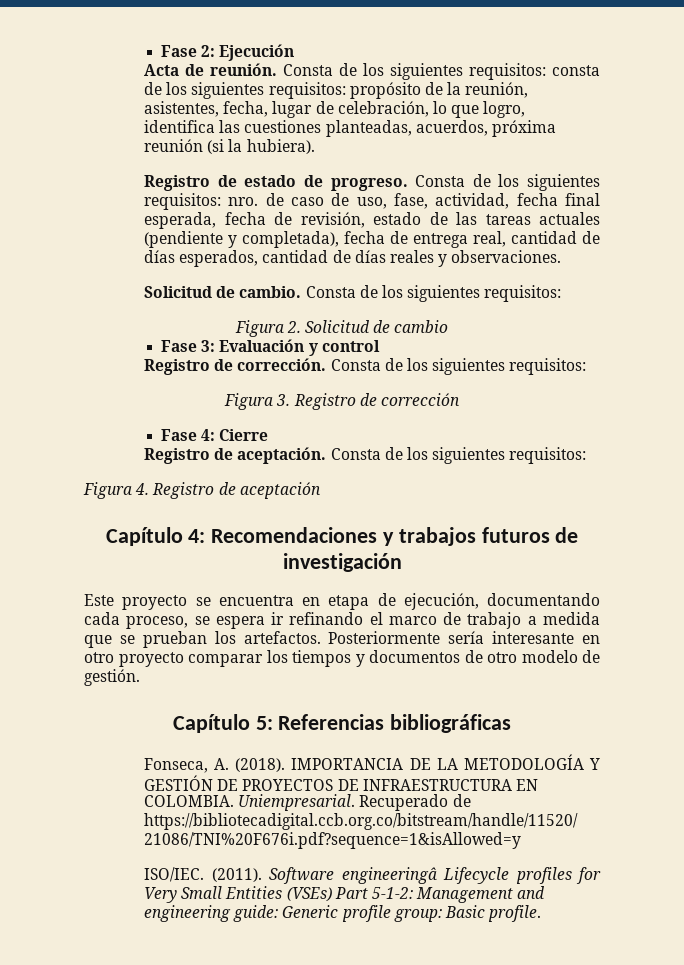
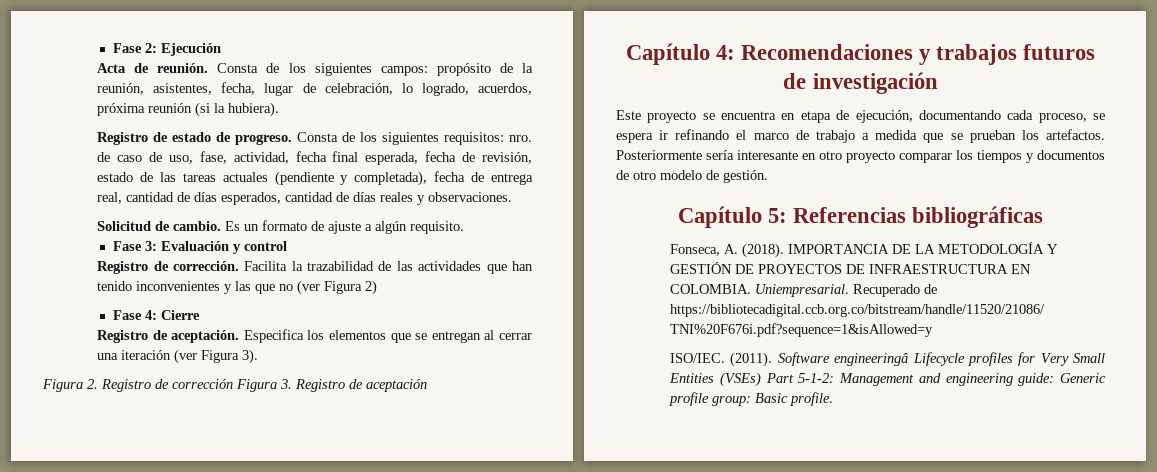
- Consta de los siguientes requisitos: consta de los siguientes requisitos: propósito de la reunión, asistentes, fecha, lugar de celebración, lo que logro, identifica las cuestiones planteadas, acuerdos, próxima reunión (si la hubiera).
+ Consta de los siguientes campos: propósito de la reunión, asistentes, fecha, lugar de celebración, lo logrado, acuerdos, próxima reunión (si la hubiera).
- Solicitud de cambio. Consta de los siguientes requisitos:
- Figura 2. Solicitud de cambio
+ Solicitud de cambio. Es un formato de ajuste a algún requisito.
- Registro de corrección. Consta de los siguientes requisitos:
- Figura 3. Registro de corrección
+ Registro de corrección. Facilita la trazabilidad de las actividades que han tenido inconvenientes y las que no (ver Figura 2)
- Registro de aceptación. Consta de los siguientes requisitos:
- Figura 4. Registro de aceptación
+ Registro de aceptación. Especifica los elementos que se entregan al cerrar una iteración (ver Figura 3).
+ Figura 2. Registro de corrección Figura 3. Registro de aceptación

